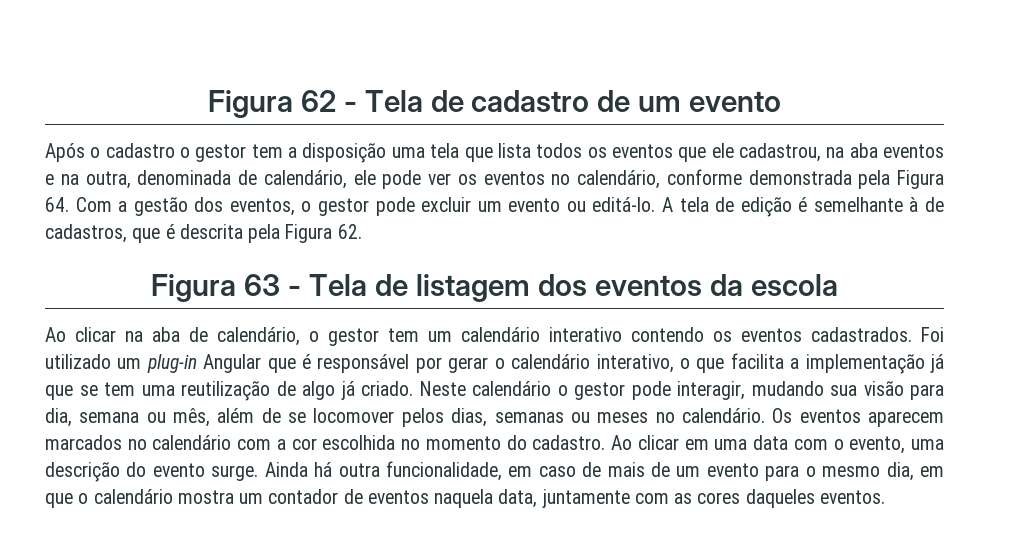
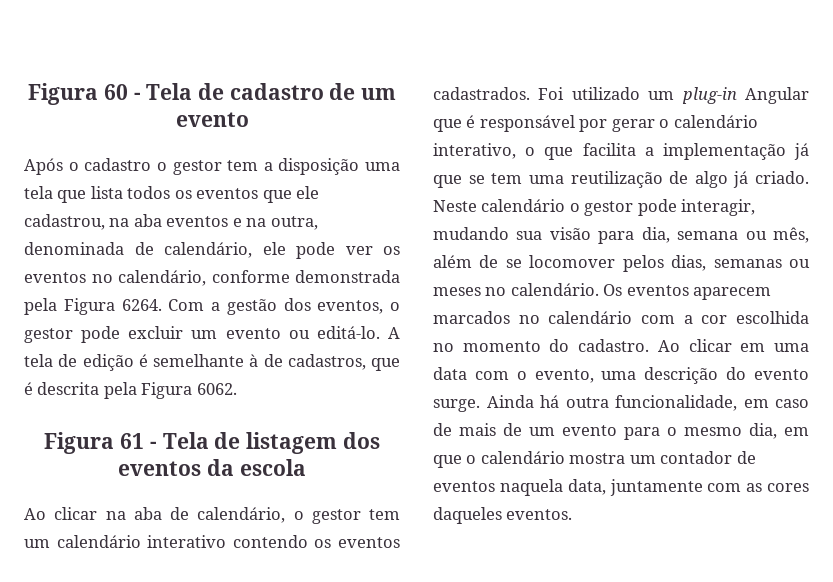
- Figura 62 - Tela de cadastro de um evento
+ Figura 60 - Tela de cadastro de um evento
- Após o cadastro o gestor tem a disposição uma tela que lista todos os eventos que ele cadastrou, na aba eventos e na outra, denominada de calendário, ele pode ver os eventos no calendário, conforme demonstrada pela Figura 64. Com a gestão dos eventos, o gestor pode excluir um evento ou editá-lo.
+ Após o cadastro o gestor tem a disposição uma tela que lista todos os eventos que ele cadastrou, na aba eventos e na outra, denominada de calendário, ele pode ver os eventos no calendário, conforme demonstrada pela Figura 6264. Com a gestão dos eventos, o gestor pode excluir um evento ou editá-lo.
- A tela de edição é semelhante à de cadastros, que é descrita pela Figura 62.
- Figura 63 - Tela de listagem dos eventos da escola
+ A tela de edição é semelhante à de cadastros, que é descrita pela Figura 6062.
+ Figura 61 - Tela de listagem dos eventos da escola

